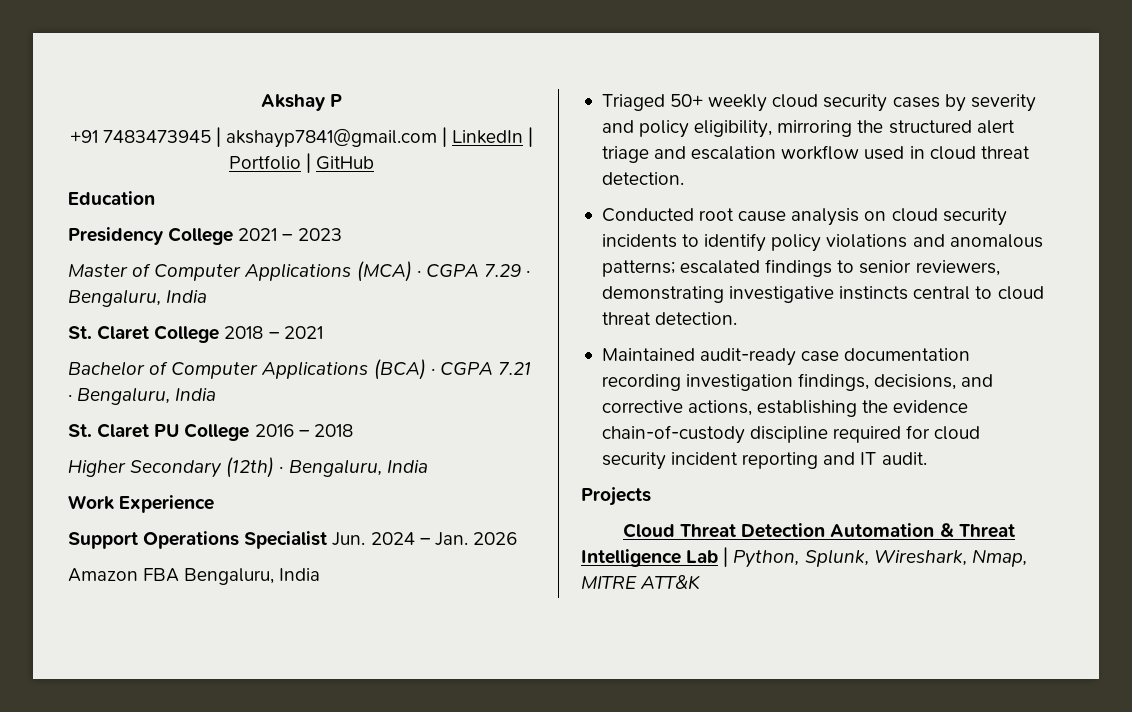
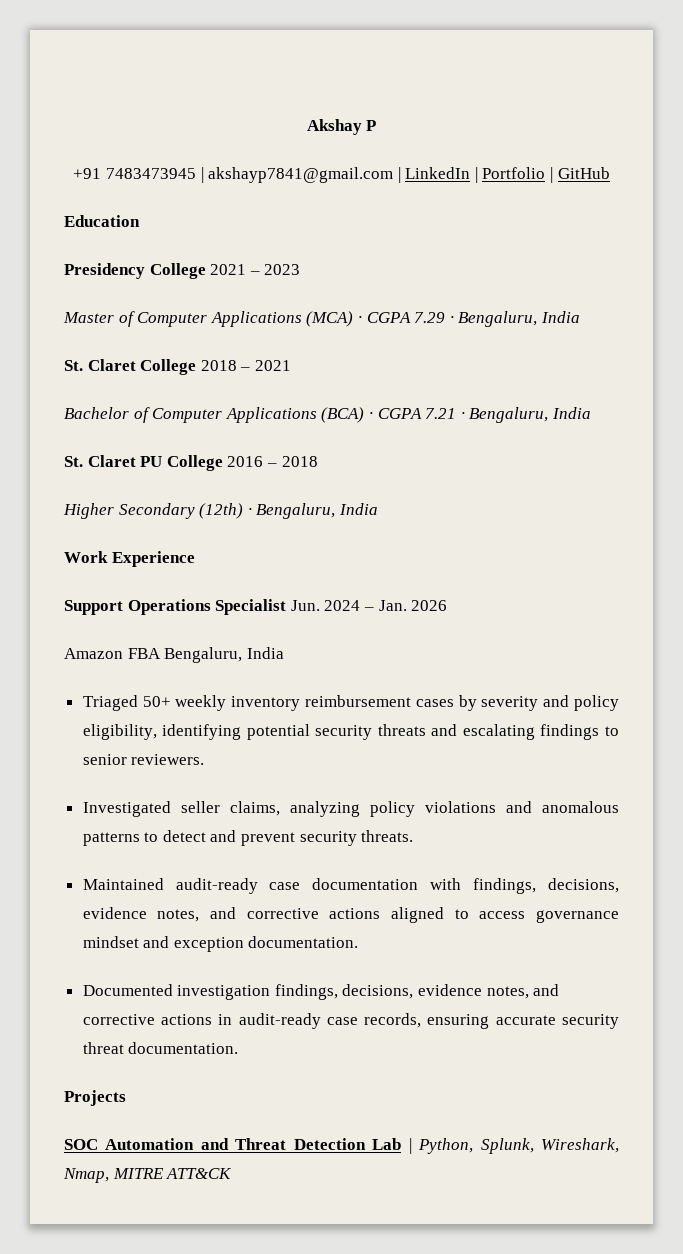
- Triaged 50+ weekly cloud security cases by severity and policy eligibility, mirroring the structured alert triage and escalation workflow used in cloud threat detection.
- Conducted root cause analysis on cloud security incidents to identify policy violations and anomalous patterns; escalated findings to senior reviewers, demonstrating investigative instincts central to cloud threat detection.
- Maintained audit-ready case documentation recording investigation findings, decisions, and corrective actions, establishing the evidence chain-of-custody discipline required for cloud security incident reporting and IT audit.
+ Triaged 50+ weekly inventory reimbursement cases by severity and policy eligibility, identifying potential security threats and escalating findings to senior reviewers.
+ Investigated seller claims, analyzing policy violations and anomalous patterns to detect and prevent security threats.
+ Maintained audit-ready case documentation with findings, decisions, evidence notes, and corrective actions aligned to access governance mindset and exception documentation.
+ Documented investigation findings, decisions, evidence notes, and corrective actions in audit-ready case records, ensuring accurate security threat documentation.
  Projects
- Cloud Threat Detection Automation & Threat Intelligence Lab | Python, Splunk, Wireshark, Nmap, MITRE ATT&K
+ SOC Automation and Threat Detection Lab | Python, Splunk, Wireshark, Nmap, MITRE ATT&CK

